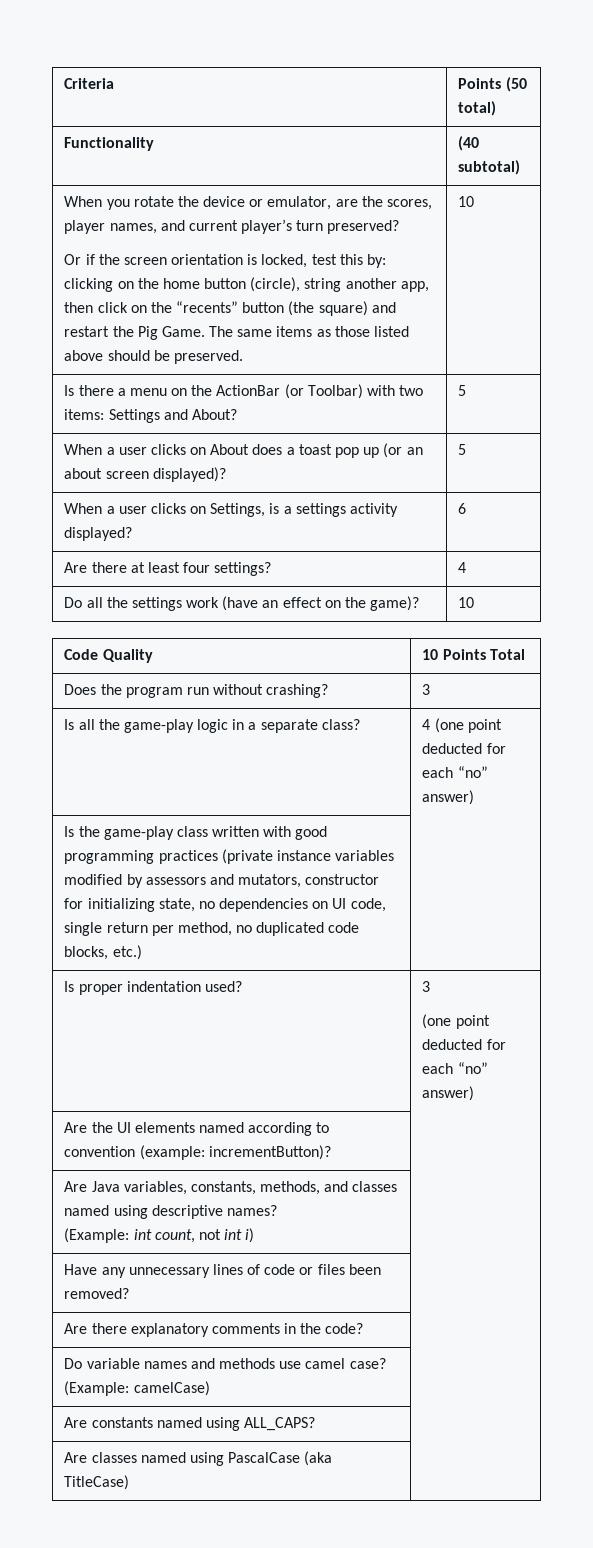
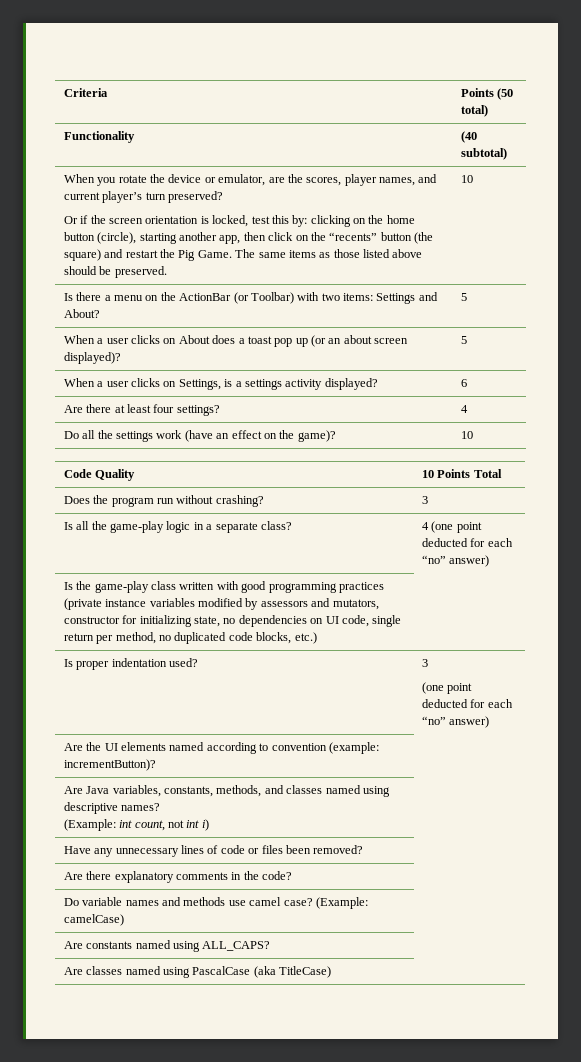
- Or if the screen orientation is locked, test this by: clicking on the home button (circle), string another app, then click on the “recents” button (the square) and restart the Pig Game.
+ Or if the screen orientation is locked, test this by: clicking on the home button (circle), starting another app, then click on the “recents” button (the square) and restart the Pig Game.

